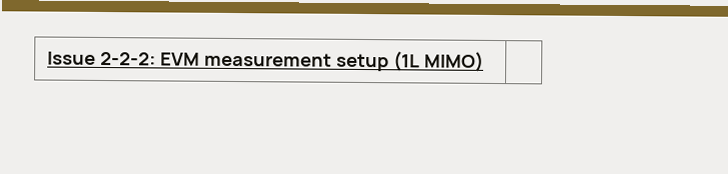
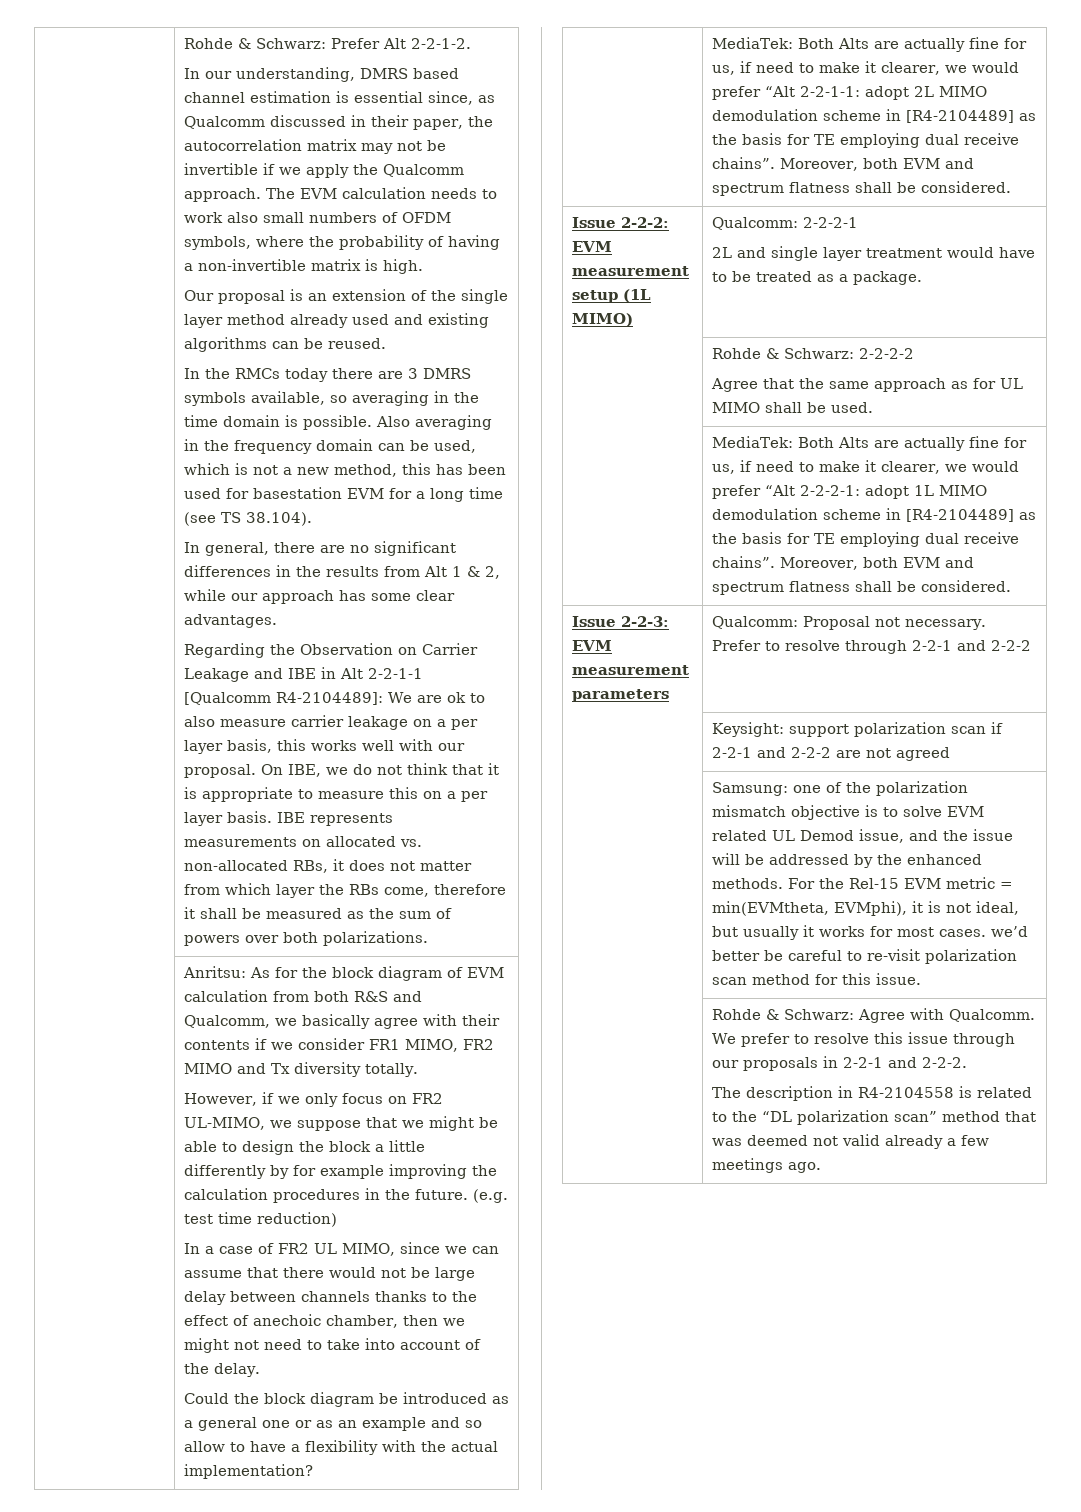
+ Rohde & Schwarz: Prefer Alt 2-2-1-2.
+ In our understanding, DMRS based channel estimation is essential since, as Qualcomm discussed in their paper, the autocorrelation matrix may not be invertible if we apply the Qualcomm approach. The EVM calculation needs to work also small numbers of OFDM symbols, where the probability of having a non-invertible matrix is high.
+ Our proposal is an extension of the single layer method already used and existing algorithms can be reused.
+ In the RMCs today there are 3 DMRS symbols available, so averaging in the time domain is possible. Also averaging in the frequency domain can be used, which is not a new method, this has been used for basestation EVM for a long time (see TS 38.104).
+ In general, there are no significant differences in the results from Alt 1 & 2, while our approach has some clear advantages.
+ Regarding the Observation on Carrier Leakage and IBE in Alt 2-2-1-1 [Qualcomm R4-2104489]: We are ok to also measure carrier leakage on a per layer basis, this works well with our proposal. On IBE, we do not think that it is appropriate to measure this on a per layer basis. IBE represents measurements on allocated vs. non-allocated RBs, it does not matter from which layer the RBs come, therefore it shall be measured as the sum of powers over both polarizations.
+ | Anritsu: As for the block diagram of EVM calculation from both R&S and Qualcomm, we basically agree with their contents if we consider FR1 MIMO, FR2 MIMO and Tx diversity totally.
+ However, if we only focus on FR2 UL-MIMO, we suppose that we might be able to design the block a little differently by for example improving the calculation procedures in the future. (e.g. test time reduction)
+ In a case of FR2 UL MIMO, since we can assume that there would not be large delay between channels thanks to the effect of anechoic chamber, then we might not need to take into account of the delay.
+ Could the block diagram be introduced as a general one or as an example and so allow to have a flexibility with the actual implementation?
+ | MediaTek: Both Alts are actually fine for us, if need to make it clearer, we would prefer “Alt 2-2-1-1: adopt 2L MIMO demodulation scheme in [R4-2104489] as the basis for TE employing dual receive chains”. Moreover, both EVM and spectrum flatness shall be considered.
- Issue 2-2-2: EVM measurement setup (1L MIMO)
+ Issue 2-2-2: EVM measurement setup (1L MIMO) | Qualcomm: 2-2-2-1
+ 2L and single layer treatment would have to be treated as a package.
+ | Rohde & Schwarz: 2-2-2-2
+ Agree that the same approach as for UL MIMO shall be used.
+ | MediaTek: Both Alts are actually fine for us, if need to make it clearer, we would prefer “Alt 2-2-2-1: adopt 1L MIMO demodulation scheme in [R4-2104489] as the basis for TE employing dual receive chains”. Moreover, both EVM and spectrum flatness shall be considered.
+ Issue 2-2-3: EVM measurement parameters | Qualcomm: Proposal not necessary. Prefer to resolve through 2-2-1 and 2-2-2
+ | Keysight: support polarization scan if 2-2-1 and 2-2-2 are not agreed
+ | Samsung: one of the polarization mismatch objective is to solve EVM related UL Demod issue, and the issue will be addressed by the enhanced methods. For the Rel-15 EVM metric = min(EVMtheta, EVMphi), it is not ideal, but usually it works for most cases. we’d better be careful to re-visit polarization scan method for this issue.
+ | Rohde & Schwarz: Agree with Qualcomm. We prefer to resolve this issue through our proposals in 2-2-1 and 2-2-2.
+ The description in R4-2104558 is related to the “DL polarization scan” method that was deemed not valid already a few meetings ago.

